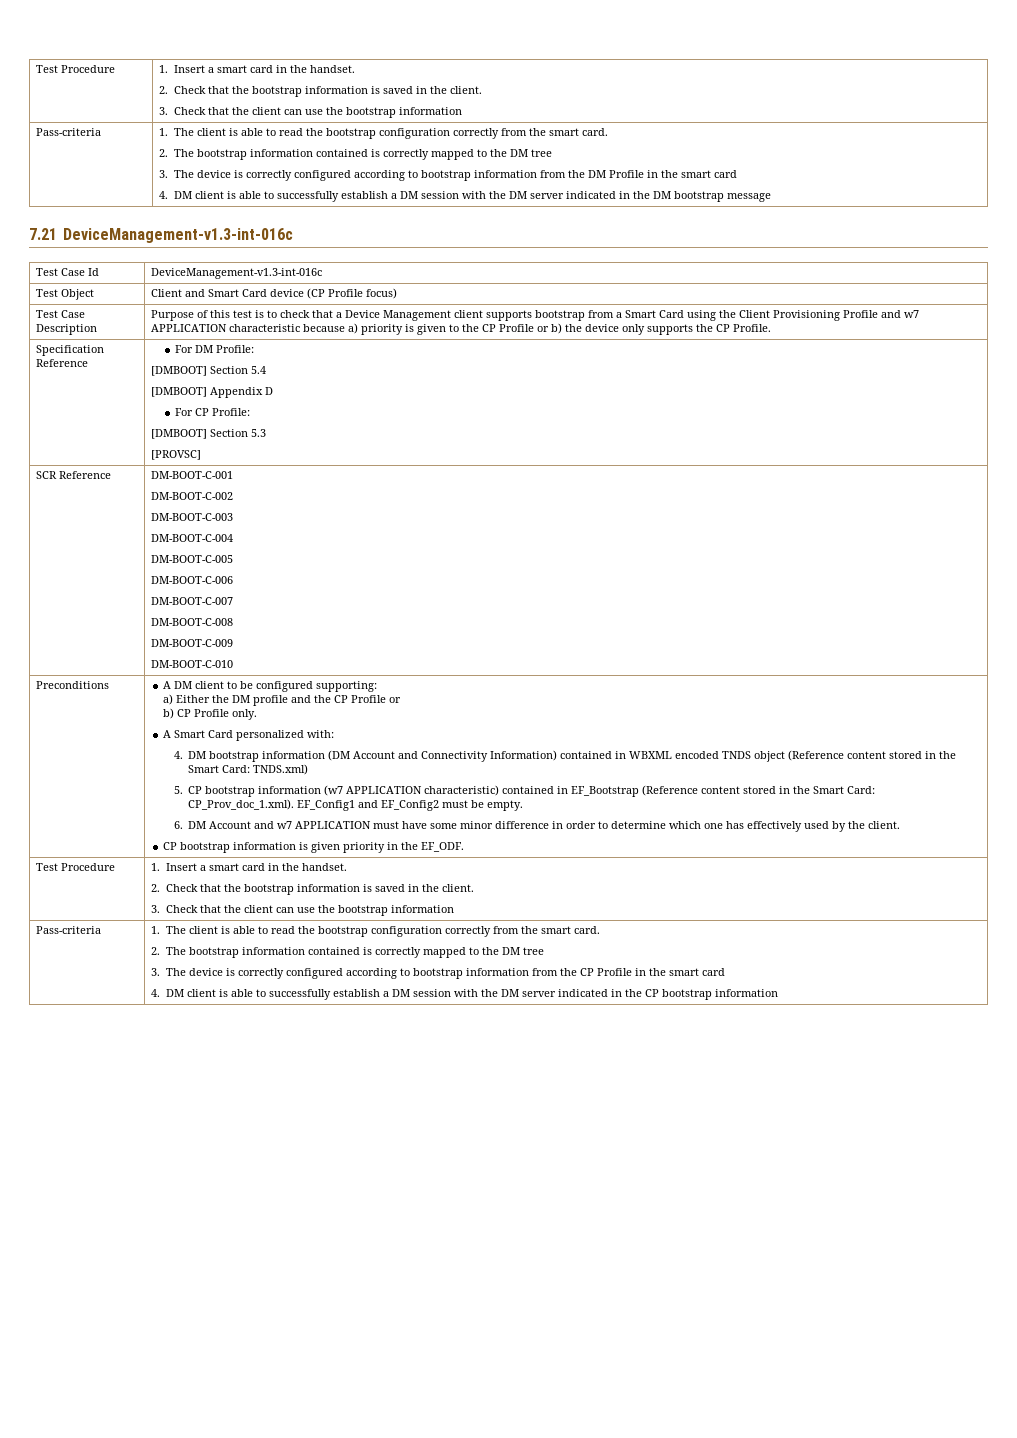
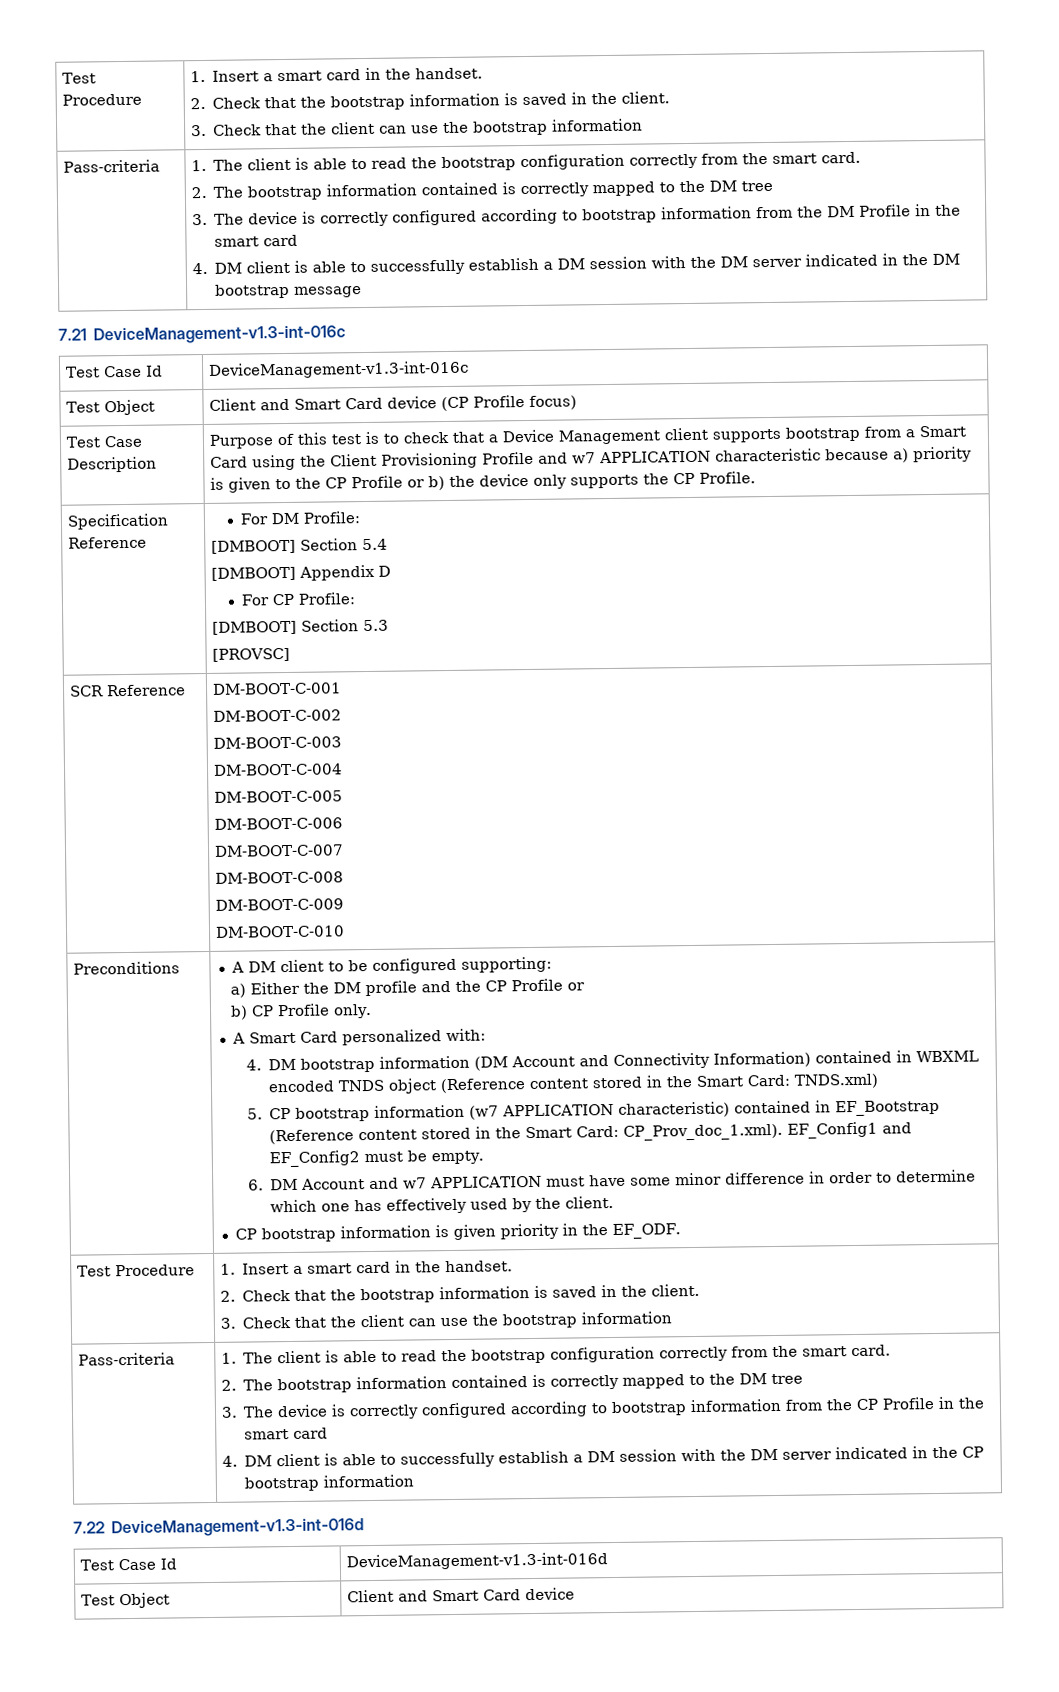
+ 7.22 DeviceManagement-v1.3-int-016d
+ Test Case Id | DeviceManagement-v1.3-int-016d
+ Test Object | Client and Smart Card device

